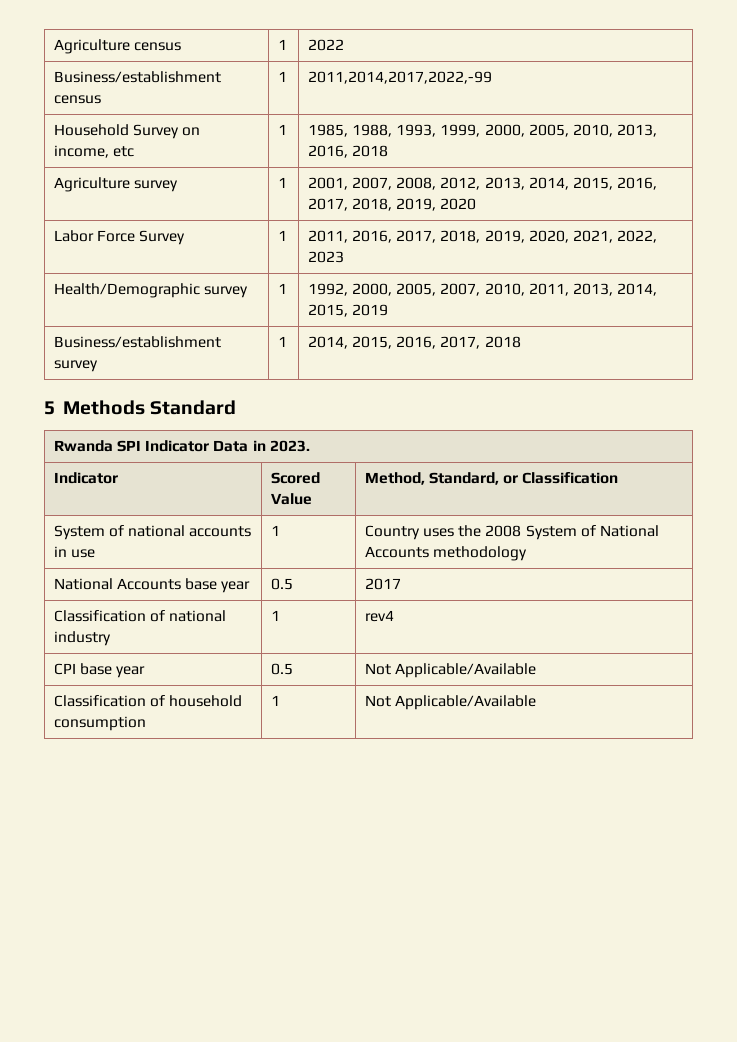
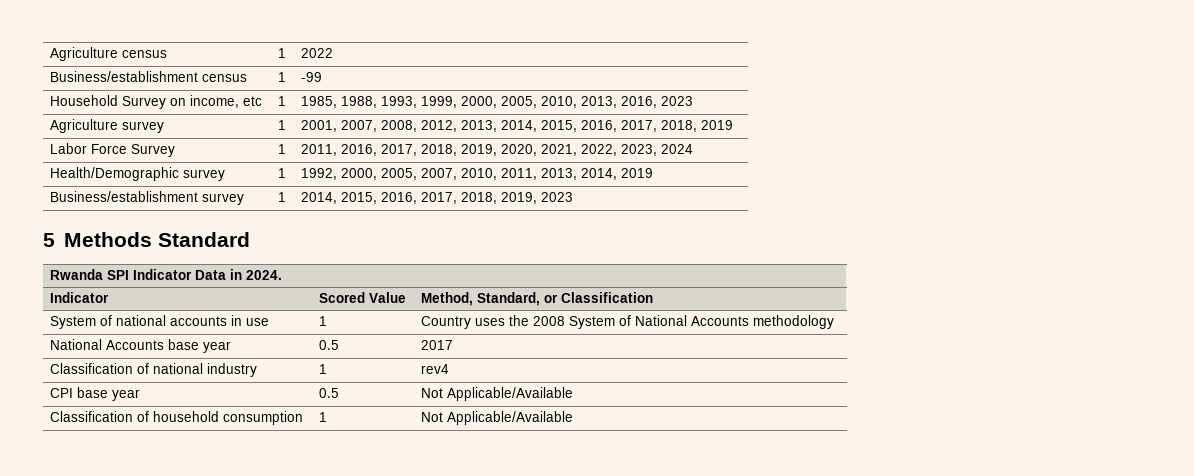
- Business/establishment census | 1 | 2011,2014,2017,2022,-99
+ Business/establishment census | 1 | -99
- Household Survey on income, etc | 1 | 1985, 1988, 1993, 1999, 2000, 2005, 2010, 2013, 2016, 2018
+ Household Survey on income, etc | 1 | 1985, 1988, 1993, 1999, 2000, 2005, 2010, 2013, 2016, 2023
- Agriculture survey | 1 | 2001, 2007, 2008, 2012, 2013, 2014, 2015, 2016, 2017, 2018, 2019, 2020
+ Agriculture survey | 1 | 2001, 2007, 2008, 2012, 2013, 2014, 2015, 2016, 2017, 2018, 2019
- Labor Force Survey | 1 | 2011, 2016, 2017, 2018, 2019, 2020, 2021, 2022, 2023
+ Labor Force Survey | 1 | 2011, 2016, 2017, 2018, 2019, 2020, 2021, 2022, 2023, 2024
- Health/Demographic survey | 1 | 1992, 2000, 2005, 2007, 2010, 2011, 2013, 2014, 2015, 2019
+ Health/Demographic survey | 1 | 1992, 2000, 2005, 2007, 2010, 2011, 2013, 2014, 2019
- Business/establishment survey | 1 | 2014, 2015, 2016, 2017, 2018
+ Business/establishment survey | 1 | 2014, 2015, 2016, 2017, 2018, 2019, 2023
- Rwanda SPI Indicator Data in 2023.
+ Rwanda SPI Indicator Data in 2024.

